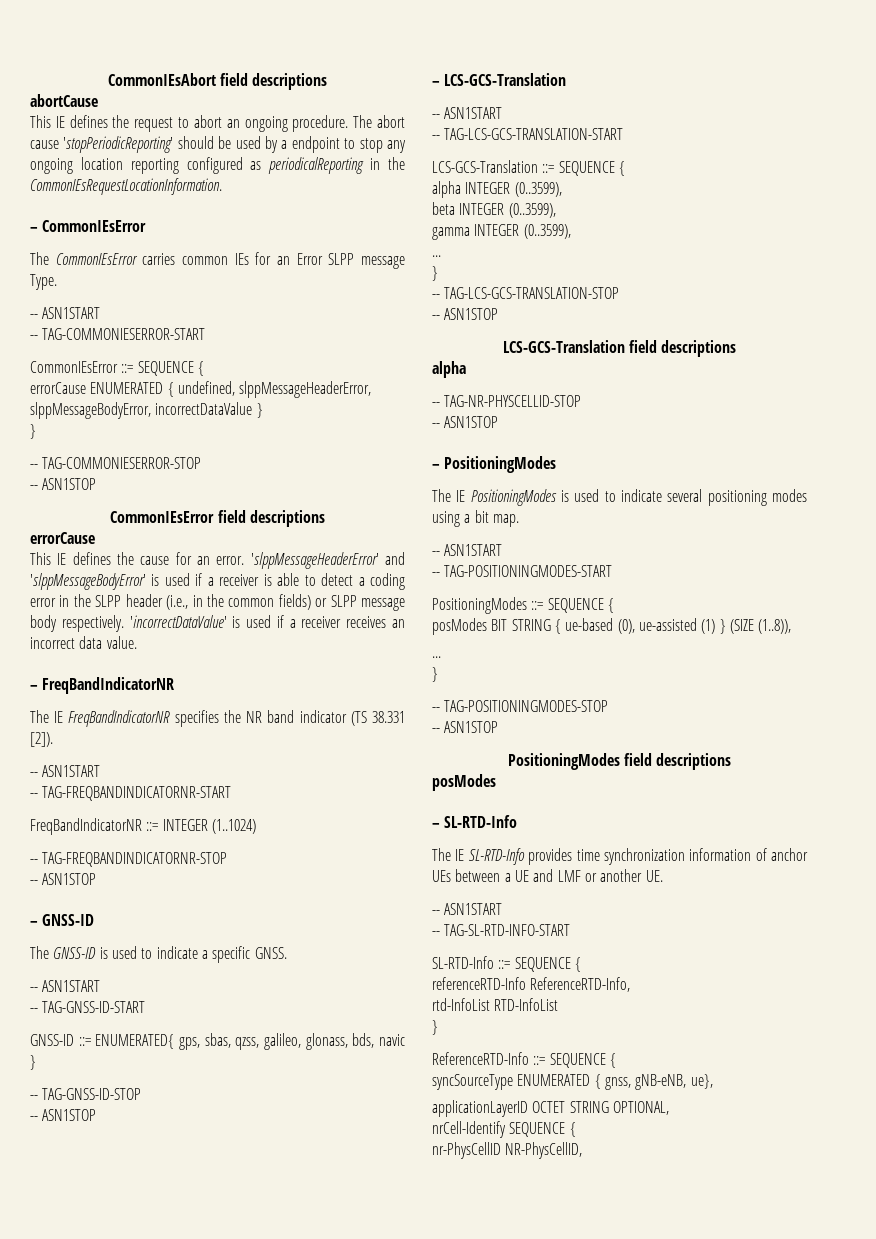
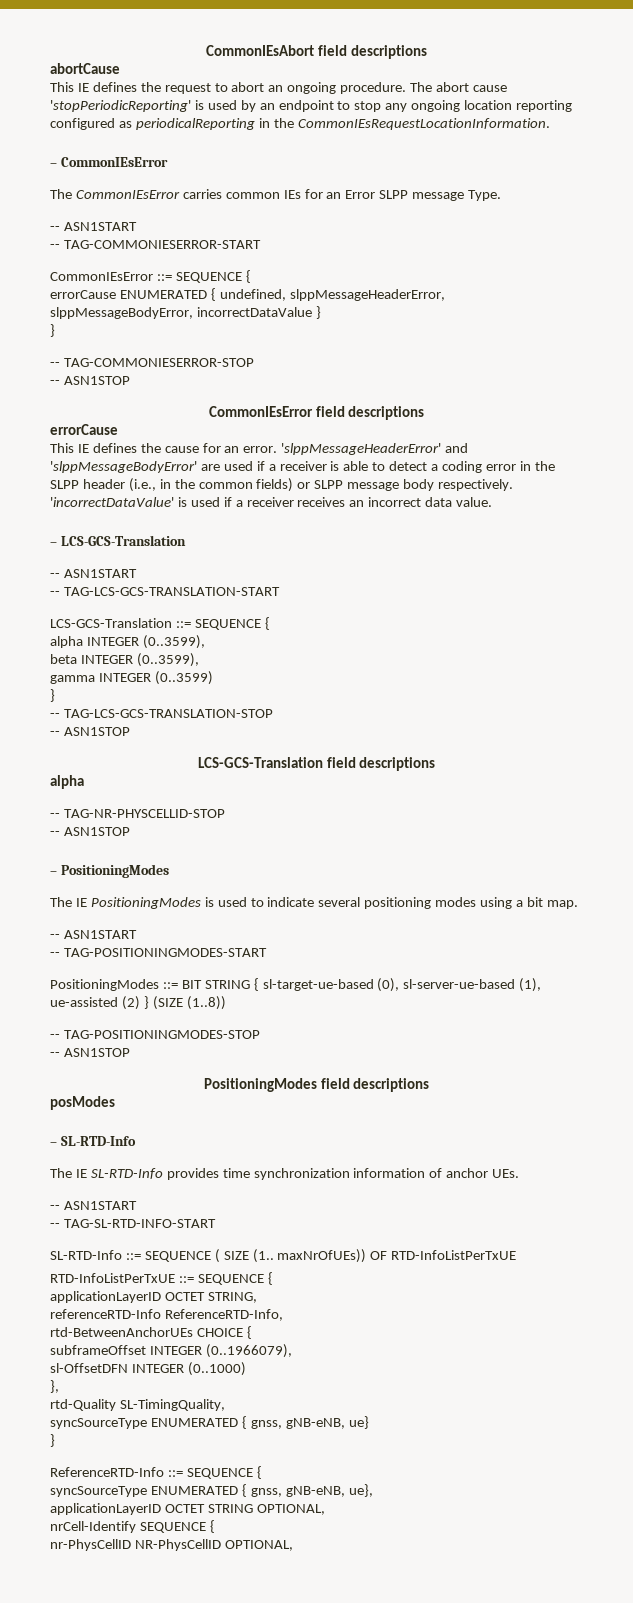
- The abort cause 'stopPeriodicReporting' should be used by a endpoint to stop any ongoing location reporting configured as periodicalReporting in the CommonIEsRequestLocationInformation.
+ The abort cause 'stopPeriodicReporting' is used by an endpoint to stop any ongoing location reporting configured as periodicalReporting in the CommonIEsRequestLocationInformation.
- 'slppMessageHeaderError' and 'slppMessageBodyError' is used if a receiver is able to detect a coding error in the SLPP header (i.e., in the common fields) or SLPP message body respectively.
+ 'slppMessageHeaderError' and 'slppMessageBodyError' are used if a receiver is able to detect a coding error in the SLPP header (i.e., in the common fields) or SLPP message body respectively.
- – FreqBandIndicatorNR
- The IE FreqBandIndicatorNR specifies the NR band indicator (TS 38.331 [2]).
- -- ASN1START
- -- TAG-FREQBANDINDICATORNR-START
- FreqBandIndicatorNR ::= INTEGER (1..1024)
- -- TAG-FREQBANDINDICATORNR-STOP
- -- ASN1STOP
- – GNSS-ID
- The GNSS-ID is used to indicate a specific GNSS.
- -- ASN1START
- -- TAG-GNSS-ID-START
- GNSS-ID ::= ENUMERATED{ gps, sbas, qzss, galileo, glonass, bds, navic }
- -- TAG-GNSS-ID-STOP
- -- ASN1STOP
- gamma INTEGER (0..3599),
- ...
+ gamma INTEGER (0..3599)
- PositioningModes ::= SEQUENCE {
- posModes BIT STRING { ue-based (0), ue-assisted (1) } (SIZE (1..8)),
- ...
- }
+ PositioningModes ::= BIT STRING { sl-target-ue-based (0), sl-server-ue-based (1), ue-assisted (2) } (SIZE (1..8))
- The IE SL-RTD-Info provides time synchronization information of anchor UEs between a UE and LMF or another UE.
+ The IE SL-RTD-Info provides time synchronization information of anchor UEs.
- SL-RTD-Info ::= SEQUENCE {
+ SL-RTD-Info ::= SEQUENCE ( SIZE (1.. maxNrOfUEs)) OF RTD-InfoListPerTxUE
+ RTD-InfoListPerTxUE ::= SEQUENCE {
+ applicationLayerID OCTET STRING,
  referenceRTD-Info ReferenceRTD-Info,
- rtd-InfoList RTD-InfoList
+ rtd-BetweenAnchorUEs CHOICE {
+ subframeOffset INTEGER (0..1966079),
+ sl-OffsetDFN INTEGER (0..1000)
+ },
+ rtd-Quality SL-TimingQuality,
+ syncSourceType ENUMERATED { gnss, gNB-eNB, ue}
- nr-PhysCellID NR-PhysCellID,
+ nr-PhysCellID NR-PhysCellID OPTIONAL,

